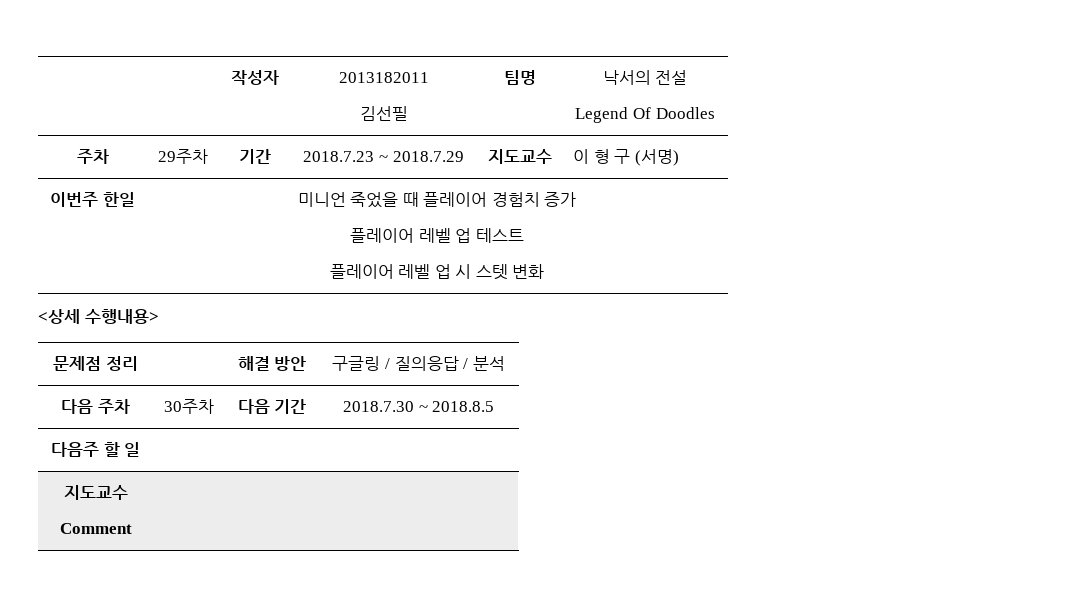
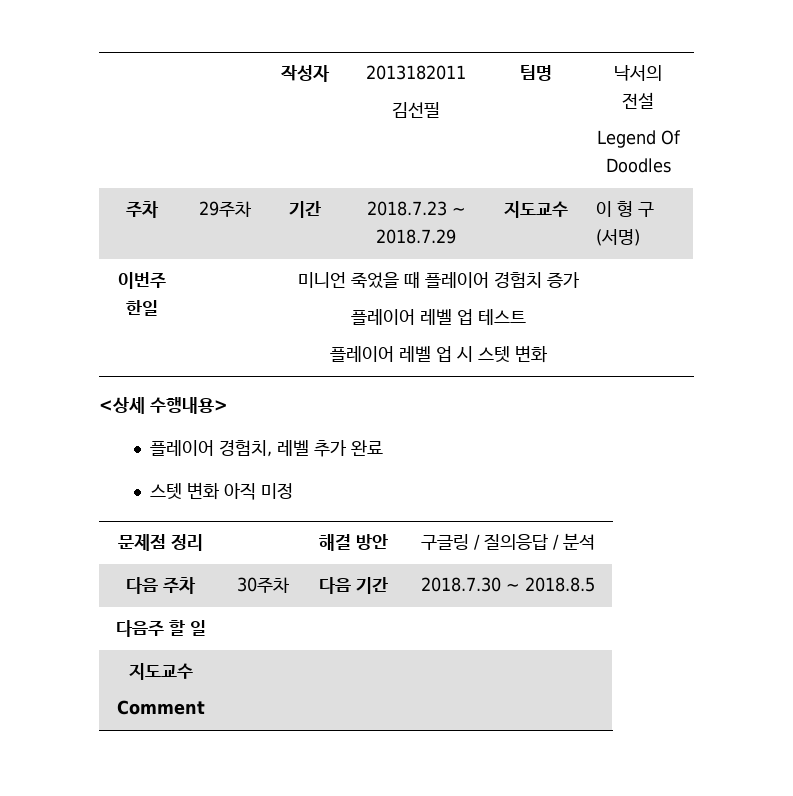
+ 플레이어 경험치, 레벨 추가 완료
+ 스텟 변화 아직 미정

